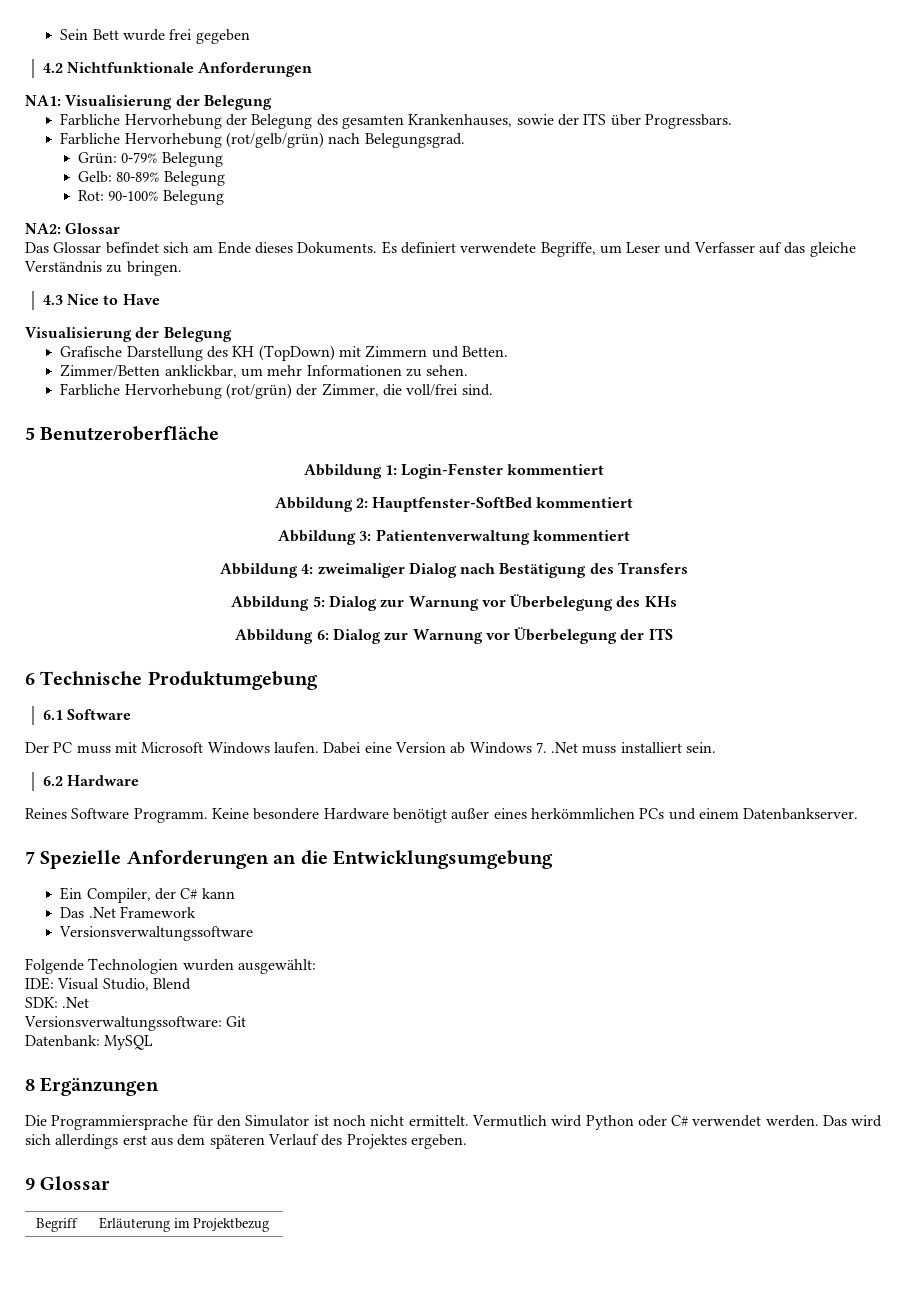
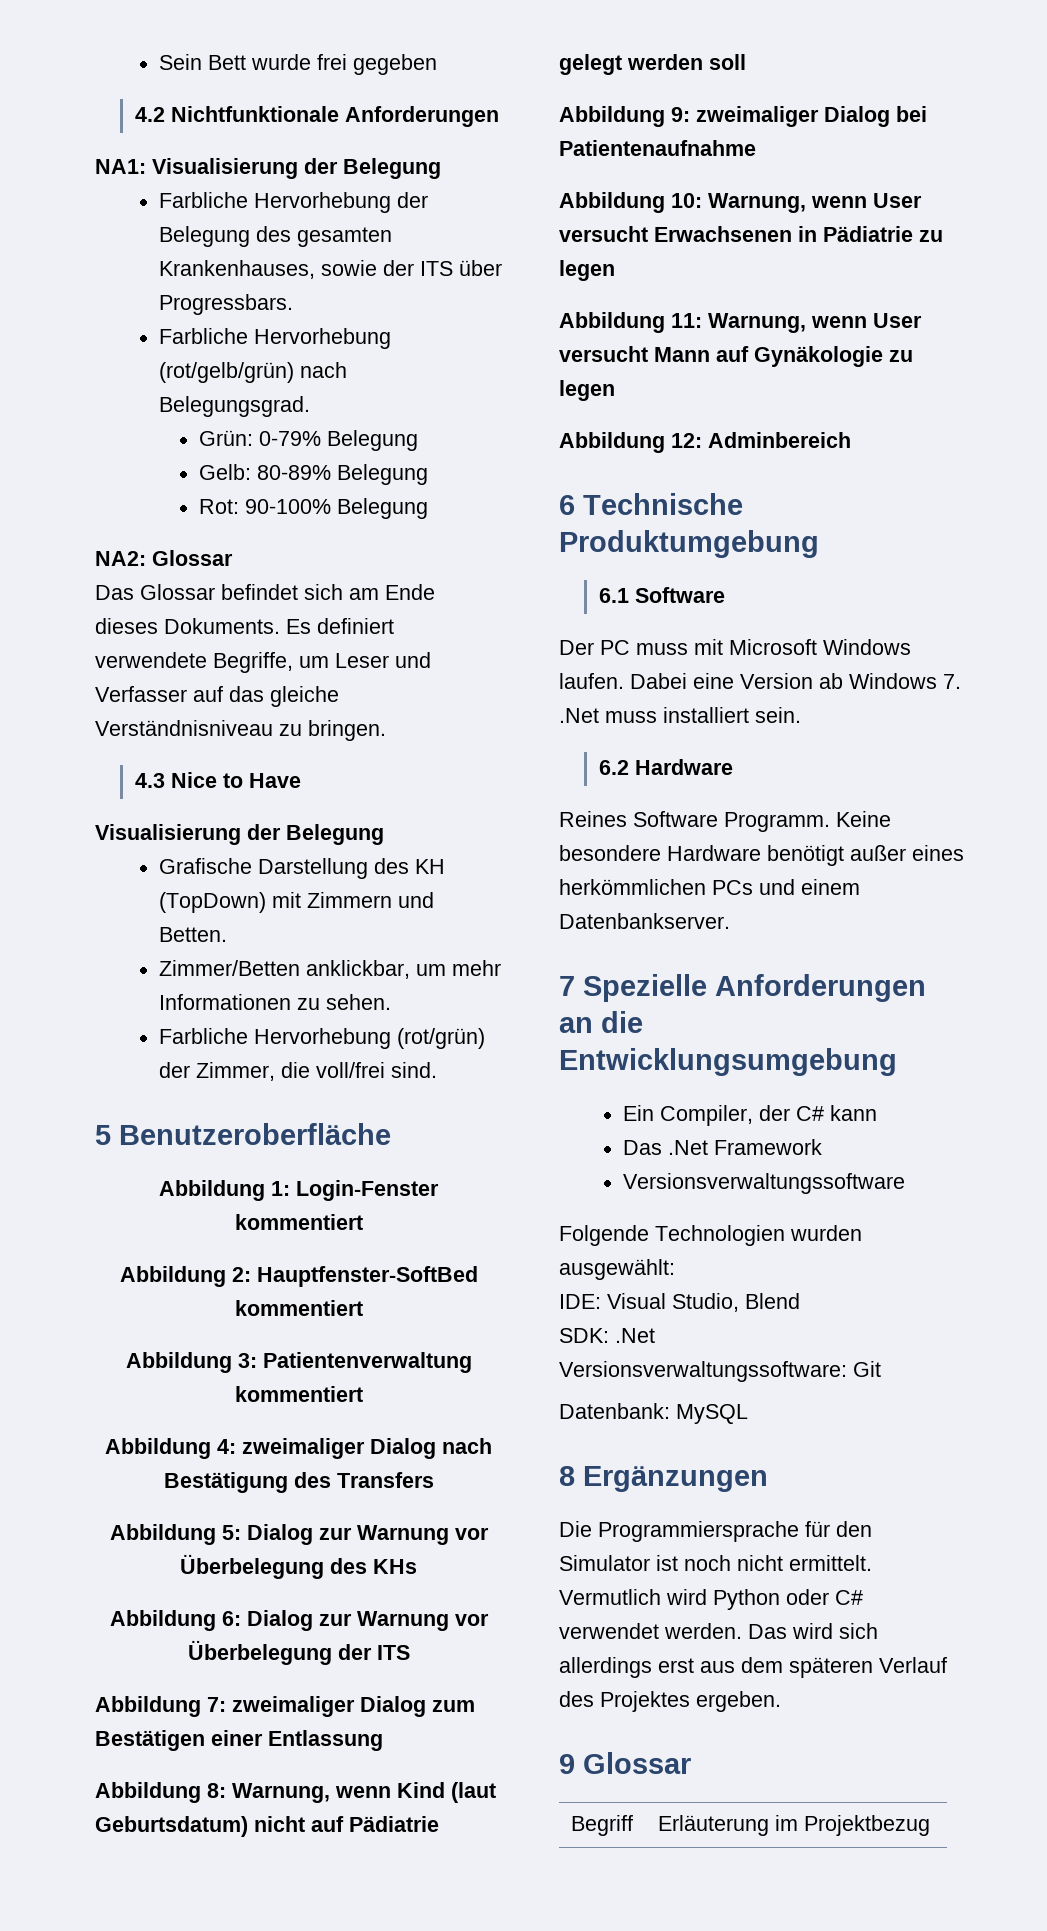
- Es definiert verwendete Begriffe, um Leser und Verfasser auf das gleiche Verständnis zu bringen.
+ Es definiert verwendete Begriffe, um Leser und Verfasser auf das gleiche Verständnisniveau zu bringen.
+ Abbildung 7: zweimaliger Dialog zum Bestätigen einer Entlassung
+ Abbildung 8: Warnung, wenn Kind (laut Geburtsdatum) nicht auf Pädiatrie gelegt werden soll
+ Abbildung 9: zweimaliger Dialog bei Patientenaufnahme
+ Abbildung 10: Warnung, wenn User versucht Erwachsenen in Pädiatrie zu legen
+ Abbildung 11: Warnung, wenn User versucht Mann auf Gynäkologie zu legen
+ Abbildung 12: Adminbereich

